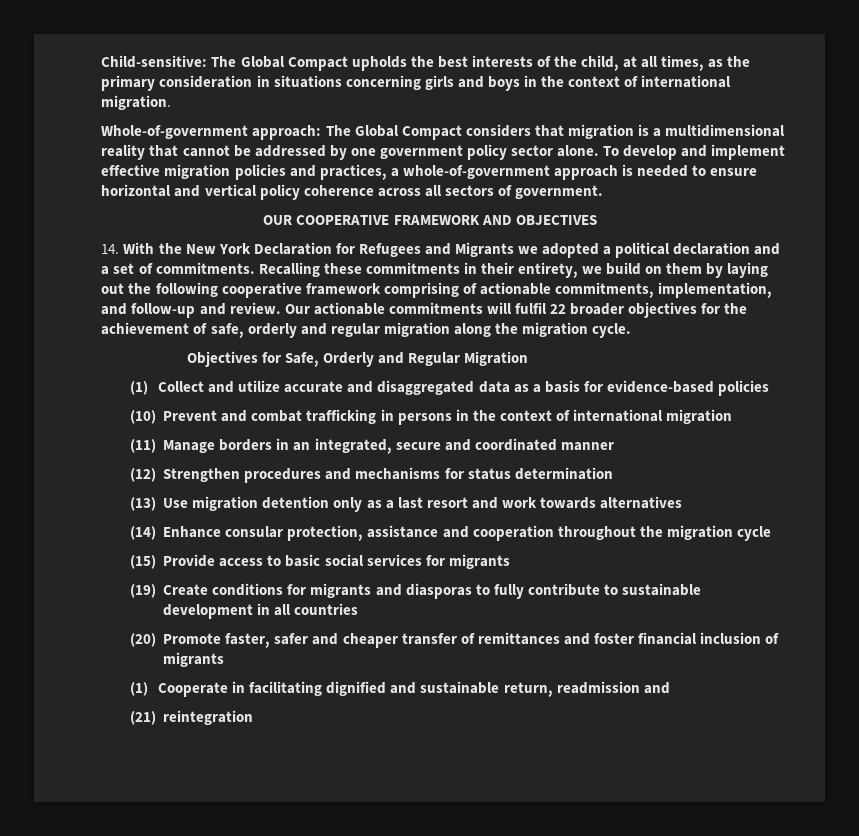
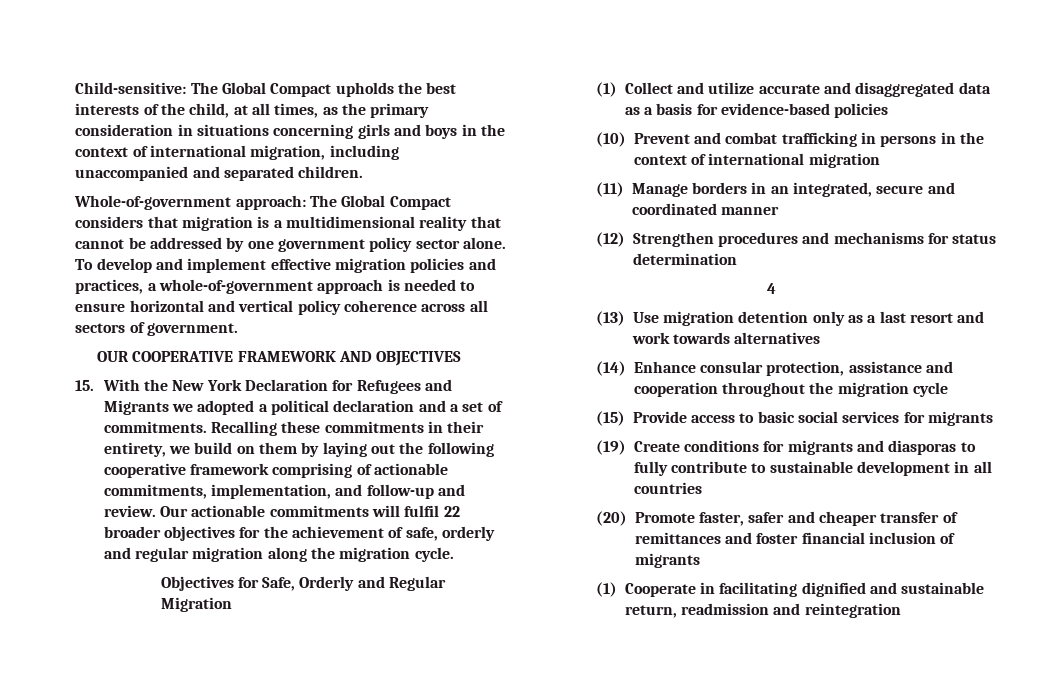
- Child-sensitive: The Global Compact upholds the best interests of the child, at all times, as the primary consideration in situations concerning girls and boys in the context of international migration.
+ Child-sensitive: The Global Compact upholds the best interests of the child, at all times, as the primary consideration in situations concerning girls and boys in the context of international migration, including unaccompanied and separated children.
- 14. With the New York Declaration for Refugees and Migrants we adopted a political declaration and a set of commitments.
+ 15. With the New York Declaration for Refugees and Migrants we adopted a political declaration and a set of commitments.
+ 4
- (1) Cooperate in facilitating dignified and sustainable return, readmission and
- (21) reintegration
+ (1) Cooperate in facilitating dignified and sustainable return, readmission and reintegration

